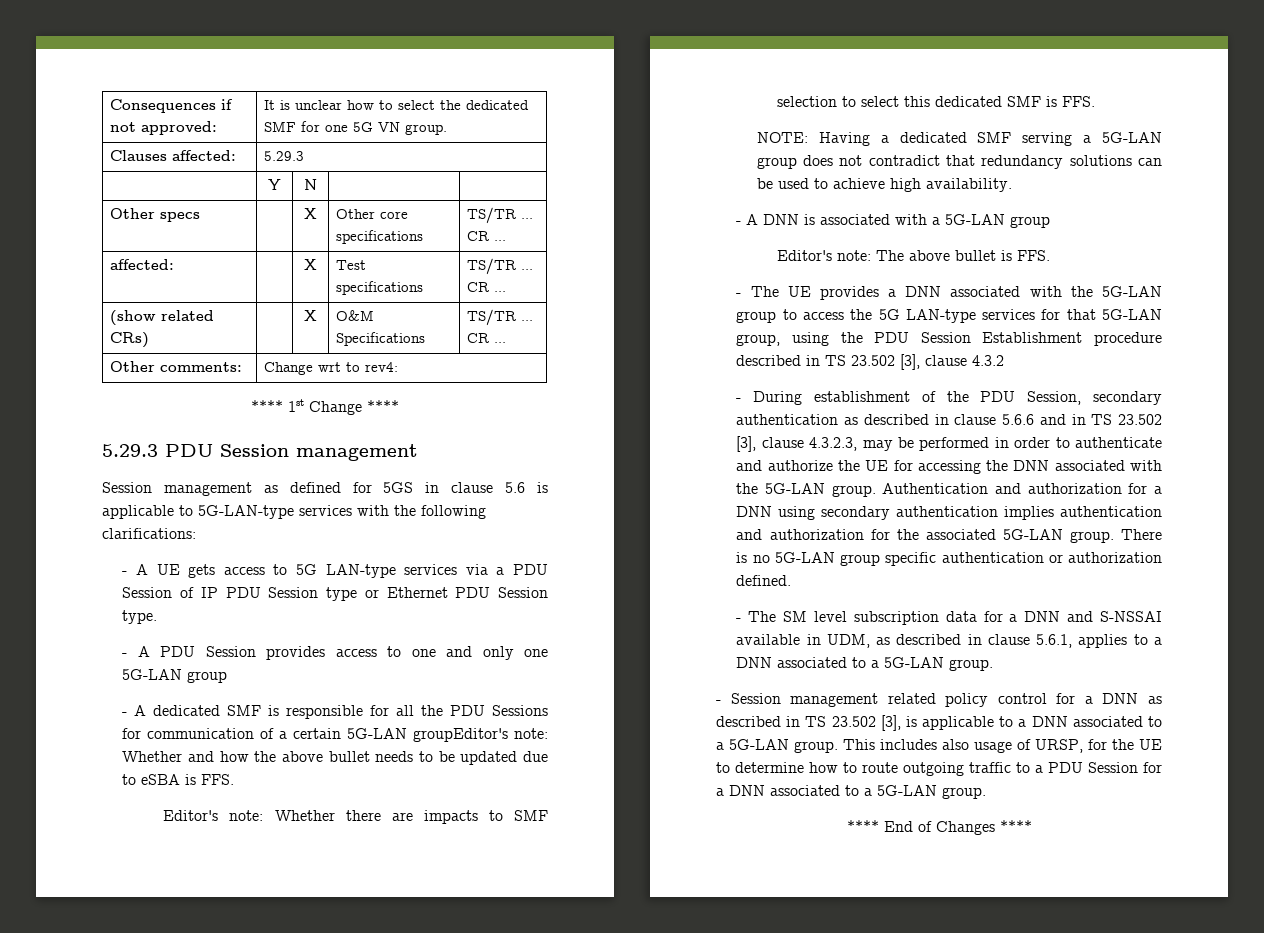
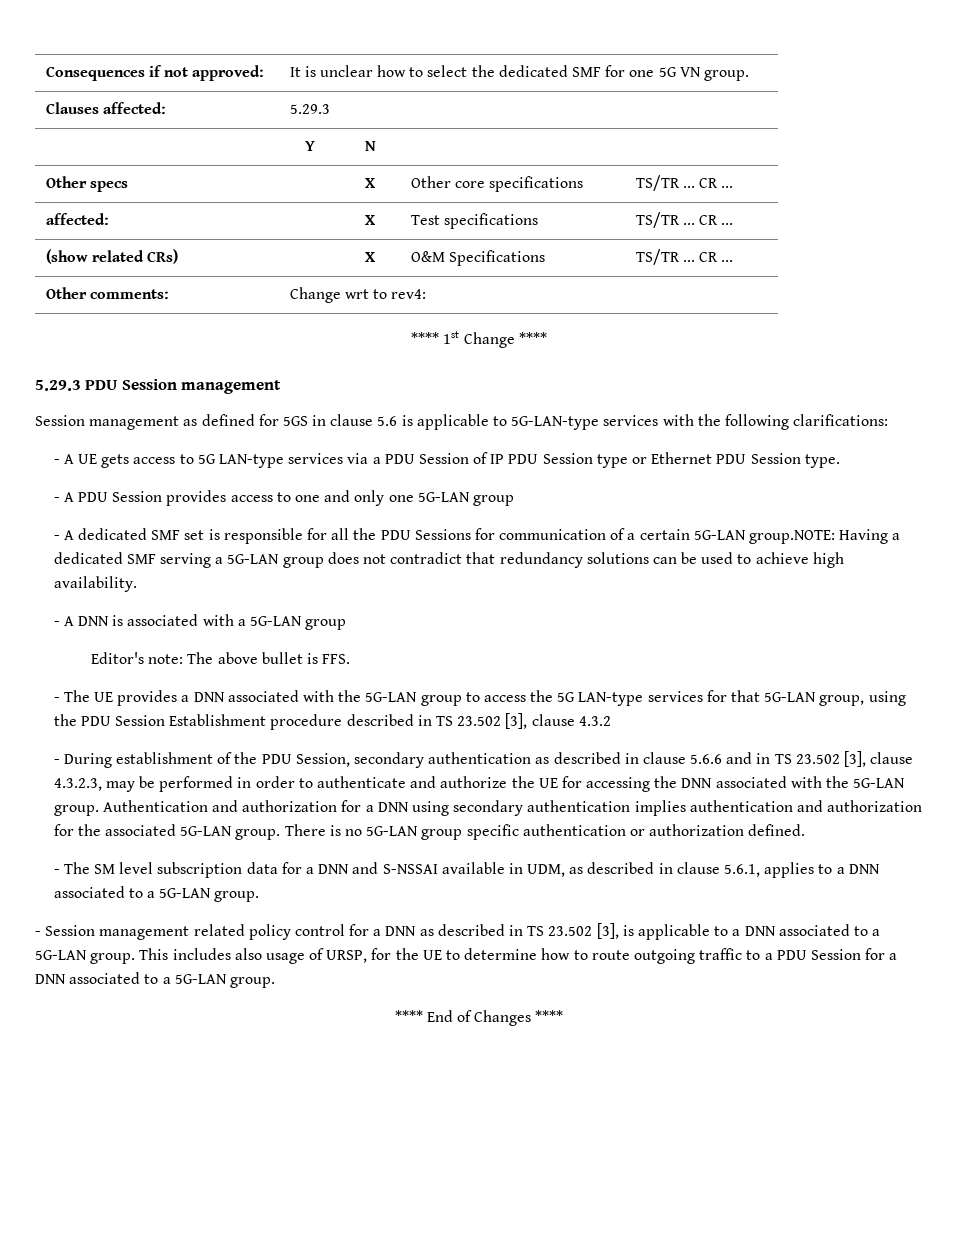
- - A dedicated SMF is responsible for all the PDU Sessions for communication of a certain 5G-LAN groupEditor's note: Whether and how the above bullet needs to be updated due to eSBA is FFS.
- Editor's note: Whether there are impacts to SMF selection to select this dedicated SMF is FFS.
- NOTE: Having a dedicated SMF serving a 5G-LAN group does not contradict that redundancy solutions can be used to achieve high availability.
+ - A dedicated SMF set is responsible for all the PDU Sessions for communication of a certain 5G-LAN group.NOTE: Having a dedicated SMF serving a 5G-LAN group does not contradict that redundancy solutions can be used to achieve high availability.

